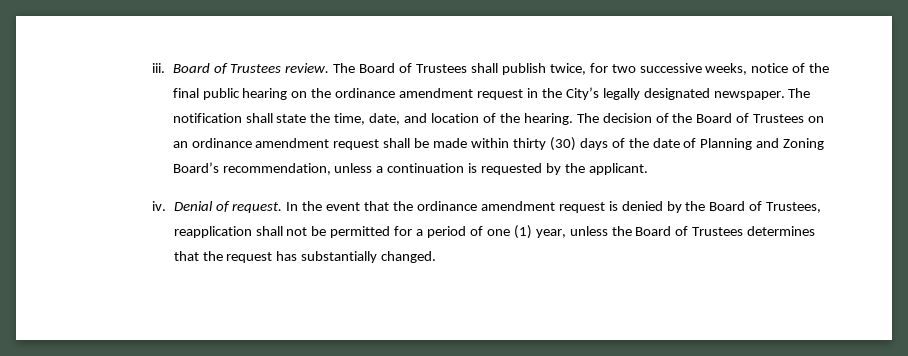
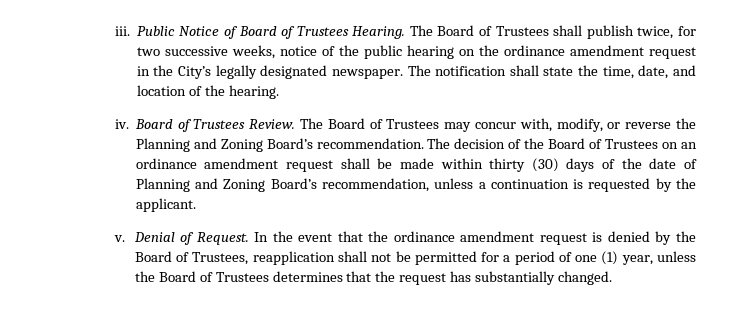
- Board of Trustees review.
+ Public Notice of Board of Trustees Hearing.
- The Board of Trustees shall publish twice, for two successive weeks, notice of the final public hearing on the ordinance amendment request in the City’s legally designated newspaper.
+ The Board of Trustees shall publish twice, for two successive weeks, notice of the public hearing on the ordinance amendment request in the City’s legally designated newspaper.
- The notification shall state the time, date, and location of the hearing. The decision of the Board of Trustees on an ordinance amendment request shall be made within thirty (30) days of the date of Planning and Zoning Board’s recommendation, unless a continuation is requested by the applicant.
+ The notification shall state the time, date, and location of the hearing.
+ iv. Board of Trustees Review. The Board of Trustees may concur with, modify, or reverse the Planning and Zoning Board’s recommendation. The decision of the Board of Trustees on an ordinance amendment request shall be made within thirty (30) days of the date of Planning and Zoning Board’s recommendation, unless a continuation is requested by the applicant.
- iv.
+ v.
- Denial of request.
+ Denial of Request.

